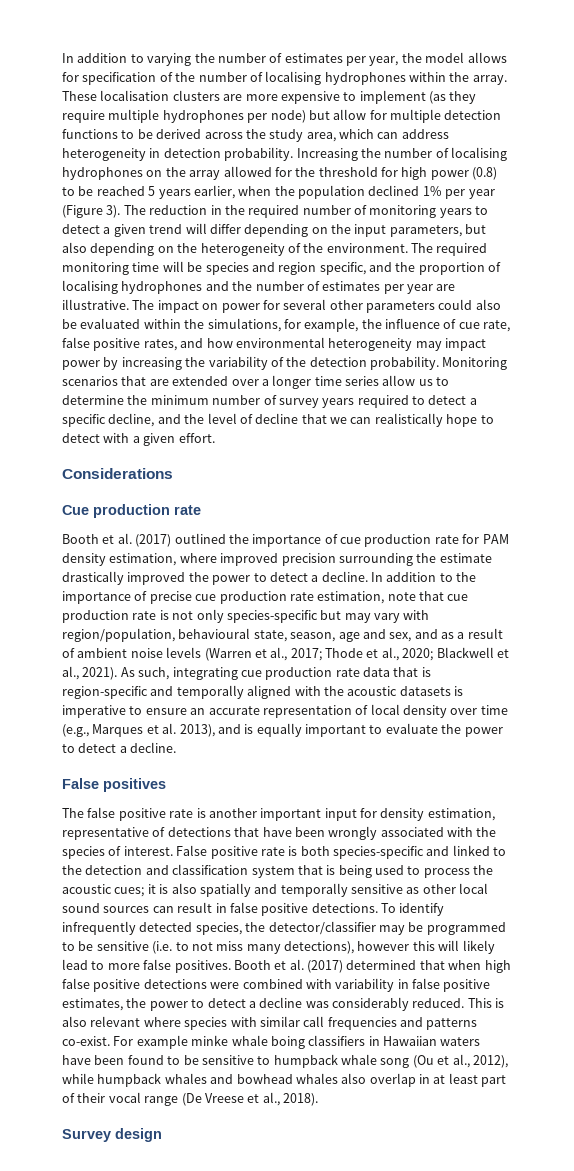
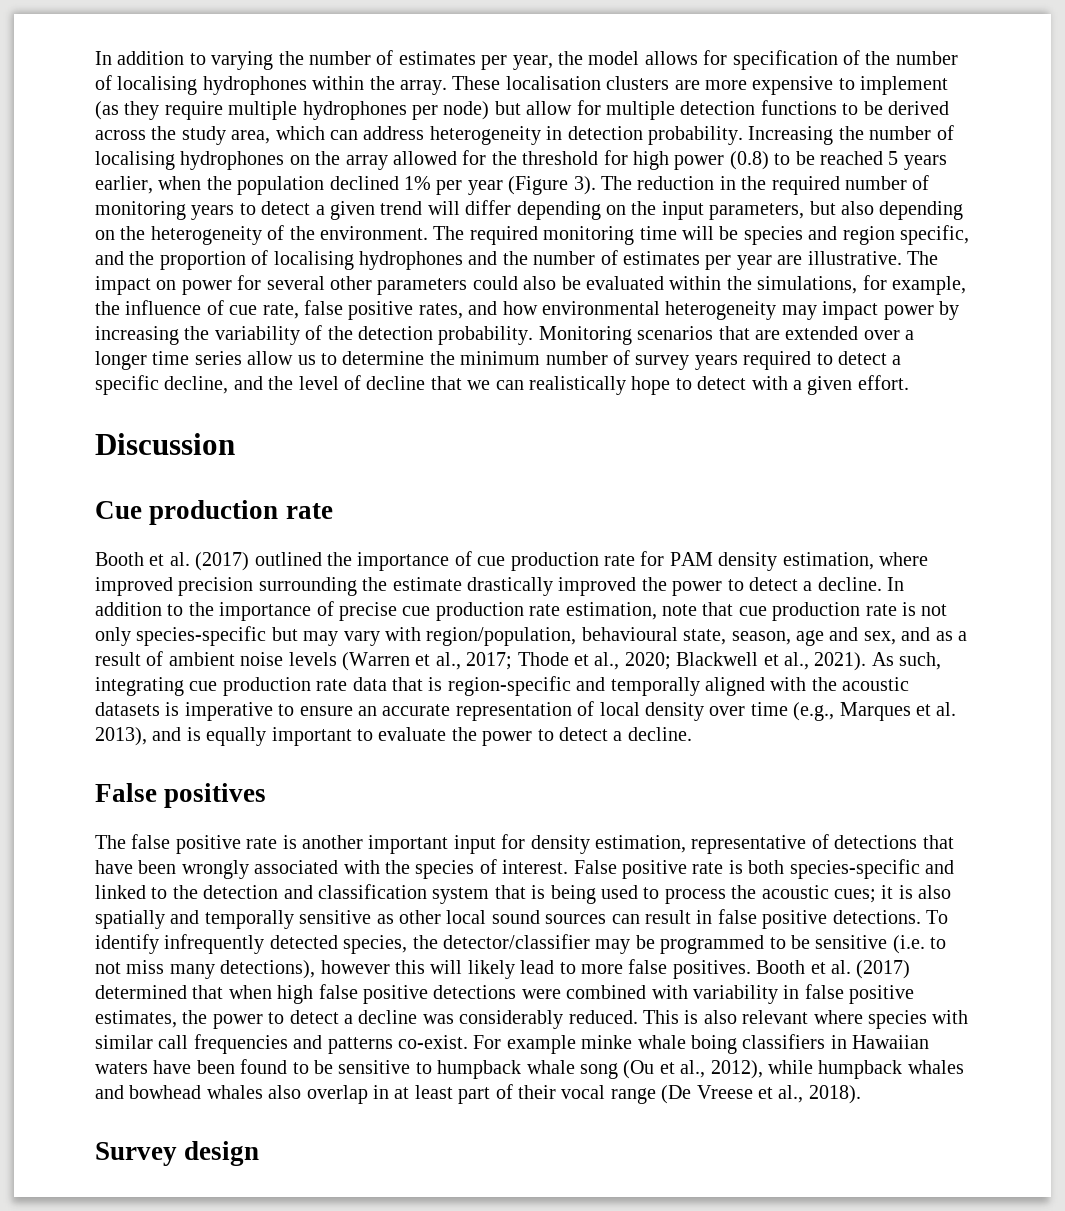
- Considerations
+ Discussion

